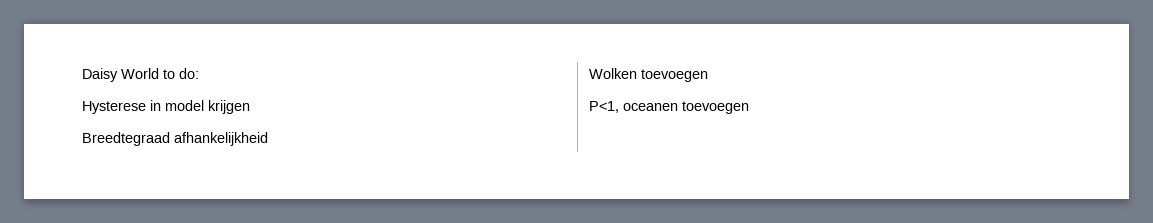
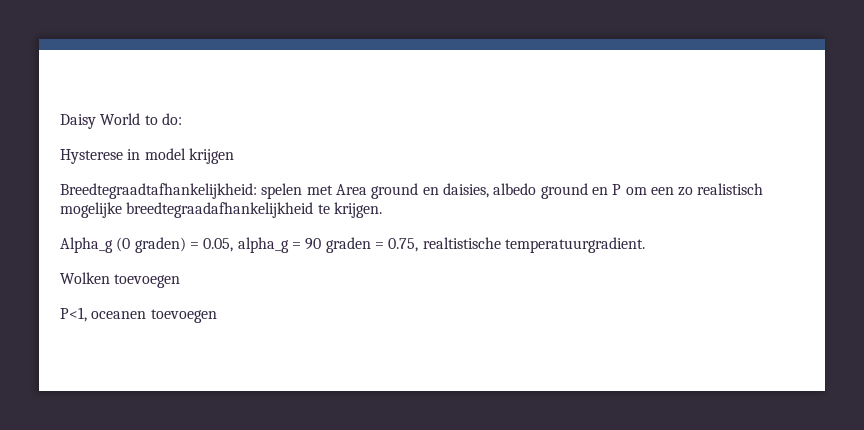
- Breedtegraad afhankelijkheid
+ Breedtegraadtafhankelijkheid: spelen met Area ground en daisies, albedo ground en P om een zo realistisch mogelijke breedtegraadafhankelijkheid te krijgen.
+ Alpha_g (0 graden) = 0.05, alpha_g = 90 graden = 0.75, realtistische temperatuurgradient.

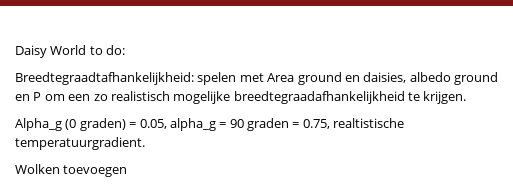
- Hysterese in model krijgen
- P<1, oceanen toevoegen

